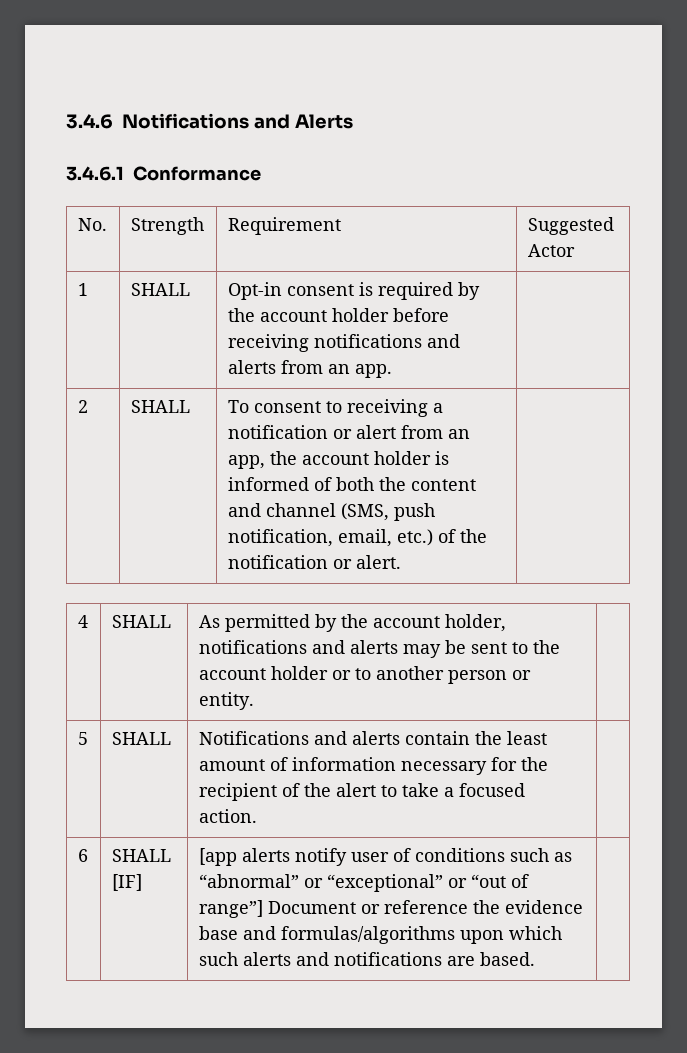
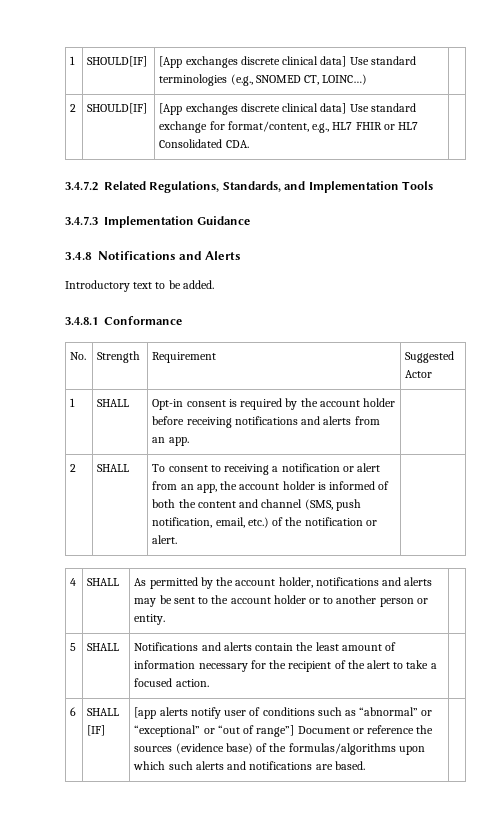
- 3.4.6 Notifications and Alerts
- 3.4.6.1 Conformance
+ 1 | SHOULD[IF] | [App exchanges discrete clinical data] Use standard terminologies (e.g., SNOMED CT, LOINC…) |
+ 2 | SHOULD[IF] | [App exchanges discrete clinical data] Use standard exchange for format/content, e.g., HL7 FHIR or HL7 Consolidated CDA. |
+ 3.4.7.2 Related Regulations, Standards, and Implementation Tools
+ 3.4.7.3 Implementation Guidance
+ 3.4.8 Notifications and Alerts
+ Introductory text to be added.
+ 3.4.8.1 Conformance
- 6 | SHALL [IF] | [app alerts notify user of conditions such as “abnormal” or “exceptional” or “out of range”] Document or reference the evidence base and formulas/algorithms upon which such alerts and notifications are based. |
+ 6 | SHALL [IF] | [app alerts notify user of conditions such as “abnormal” or “exceptional” or “out of range”] Document or reference the sources (evidence base) of the formulas/algorithms upon which such alerts and notifications are based. |

